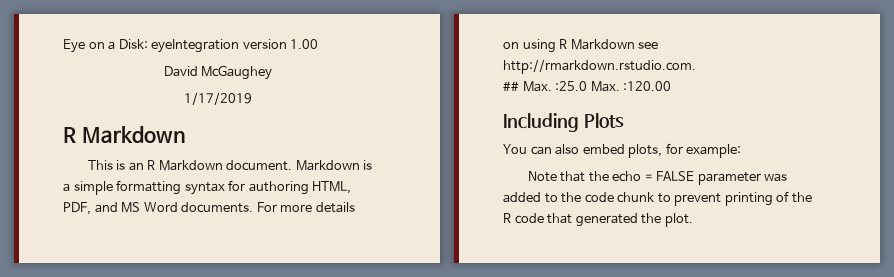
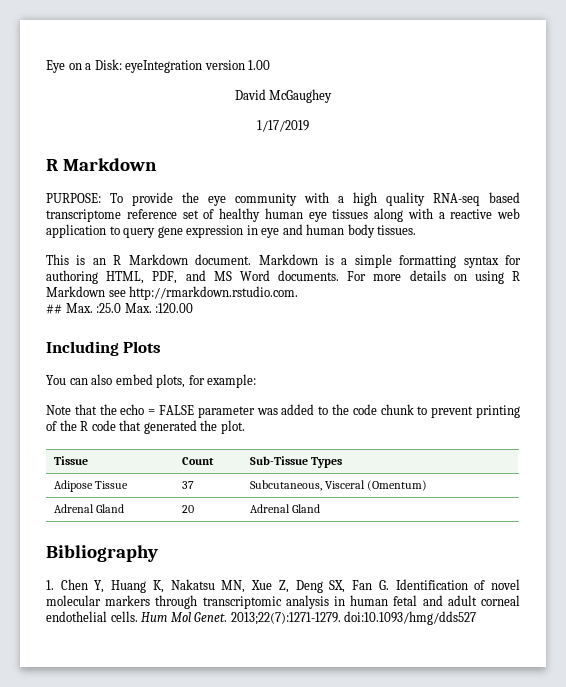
+ PURPOSE: To provide the eye community with a high quality RNA-seq based transcriptome reference set of healthy human eye tissues along with a reactive web application to query gene expression in eye and human body tissues.
+ Tissue | Count | Sub-Tissue Types
+ Adipose Tissue | 37 | Subcutaneous, Visceral (Omentum)
+ Adrenal Gland | 20 | Adrenal Gland
+ Bibliography
+ 1. Chen Y, Huang K, Nakatsu MN, Xue Z, Deng SX, Fan G. Identification of novel molecular markers through transcriptomic analysis in human fetal and adult corneal endothelial cells. Hum Mol Genet. 2013;22(7):1271-1279. doi:10.1093/hmg/dds527

